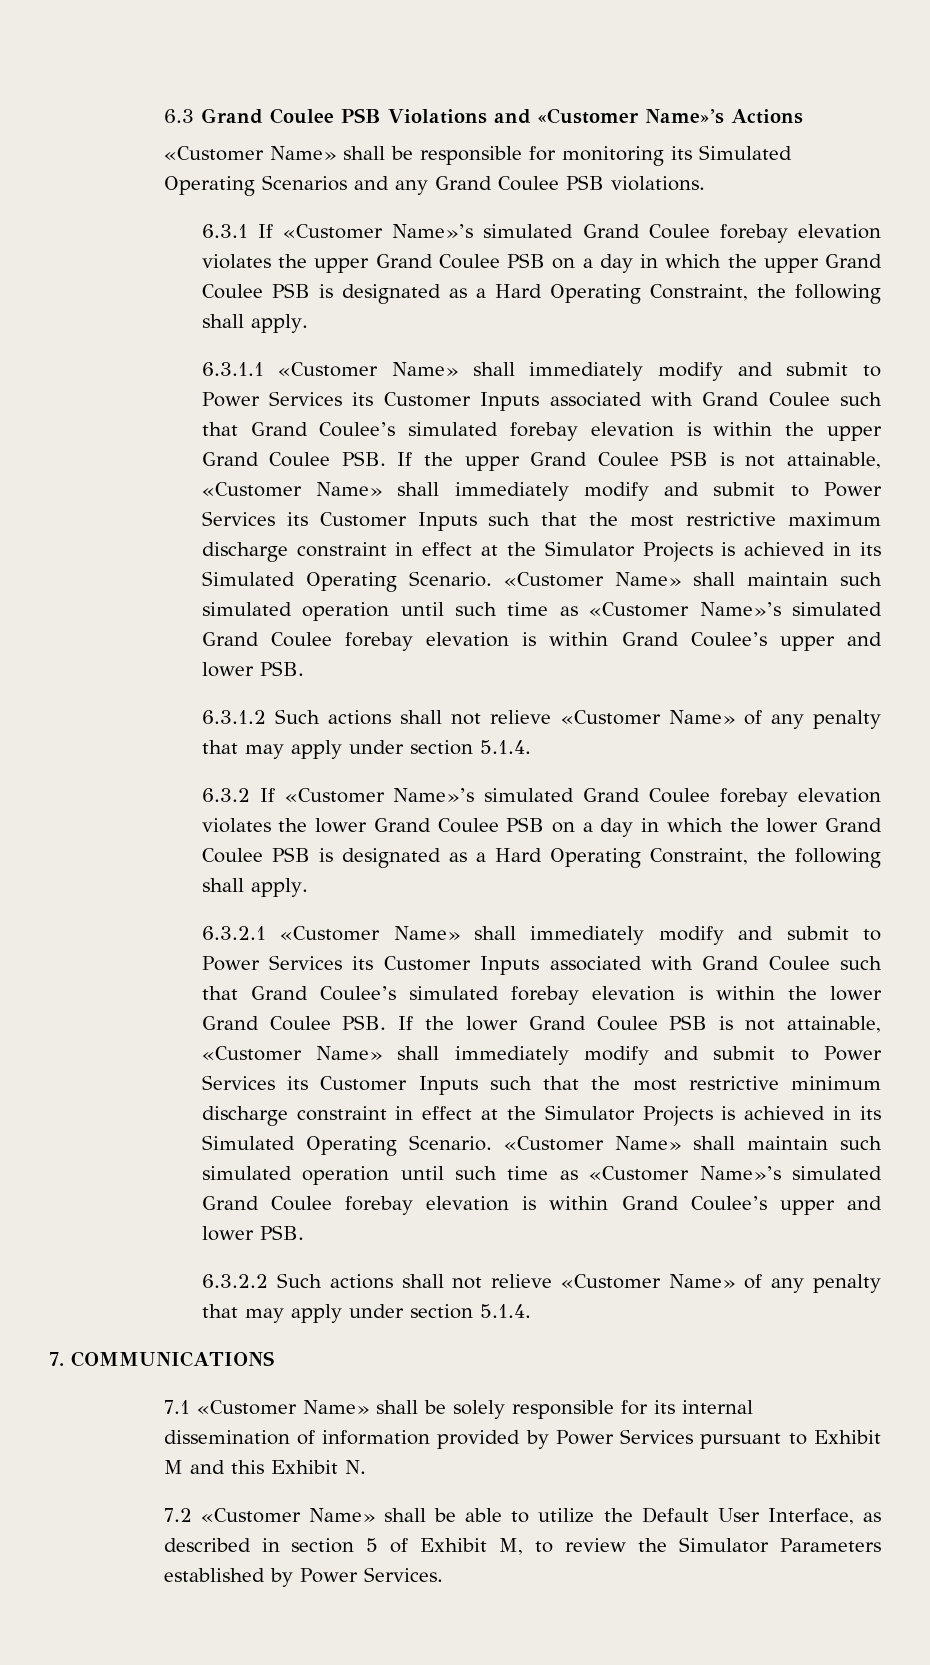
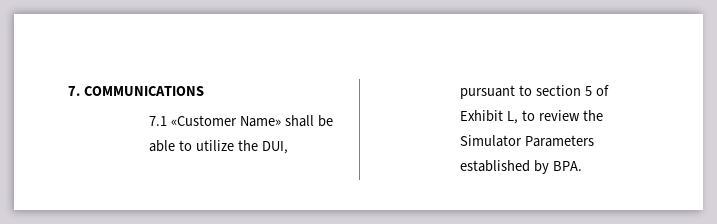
- 6.3 Grand Coulee PSB Violations and «Customer Name»’s Actions
- «Customer Name» shall be responsible for monitoring its Simulated Operating Scenarios and any Grand Coulee PSB violations.
- 6.3.1 If «Customer Name»’s simulated Grand Coulee forebay elevation violates the upper Grand Coulee PSB on a day in which the upper Grand Coulee PSB is designated as a Hard Operating Constraint, the following shall apply.
- 6.3.1.1 «Customer Name» shall immediately modify and submit to Power Services its Customer Inputs associated with Grand Coulee such that Grand Coulee’s simulated forebay elevation is within the upper Grand Coulee PSB. If the upper Grand Coulee PSB is not attainable, «Customer Name» shall immediately modify and submit to Power Services its Customer Inputs such that the most restrictive maximum discharge constraint in effect at the Simulator Projects is achieved in its Simulated Operating Scenario. «Customer Name» shall maintain such simulated operation until such time as «Customer Name»’s simulated Grand Coulee forebay elevation is within Grand Coulee’s upper and lower PSB.
- 6.3.1.2 Such actions shall not relieve «Customer Name» of any penalty that may apply under section 5.1.4.
- 6.3.2 If «Customer Name»’s simulated Grand Coulee forebay elevation violates the lower Grand Coulee PSB on a day in which the lower Grand Coulee PSB is designated as a Hard Operating Constraint, the following shall apply.
- 6.3.2.1 «Customer Name» shall immediately modify and submit to Power Services its Customer Inputs associated with Grand Coulee such that Grand Coulee’s simulated forebay elevation is within the lower Grand Coulee PSB. If the lower Grand Coulee PSB is not attainable, «Customer Name» shall immediately modify and submit to Power Services its Customer Inputs such that the most restrictive minimum discharge constraint in effect at the Simulator Projects is achieved in its Simulated Operating Scenario. «Customer Name» shall maintain such simulated operation until such time as «Customer Name»’s simulated Grand Coulee forebay elevation is within Grand Coulee’s upper and lower PSB.
- 6.3.2.2 Such actions shall not relieve «Customer Name» of any penalty that may apply under section 5.1.4.
- 7.1 «Customer Name» shall be solely responsible for its internal dissemination of information provided by Power Services pursuant to Exhibit M and this Exhibit N.
- 7.2 «Customer Name» shall be able to utilize the Default User Interface, as described in section 5 of Exhibit M, to review the Simulator Parameters established by Power Services.
+ 7.1 «Customer Name» shall be able to utilize the DUI, pursuant to section 5 of Exhibit L, to review the Simulator Parameters established by BPA.

